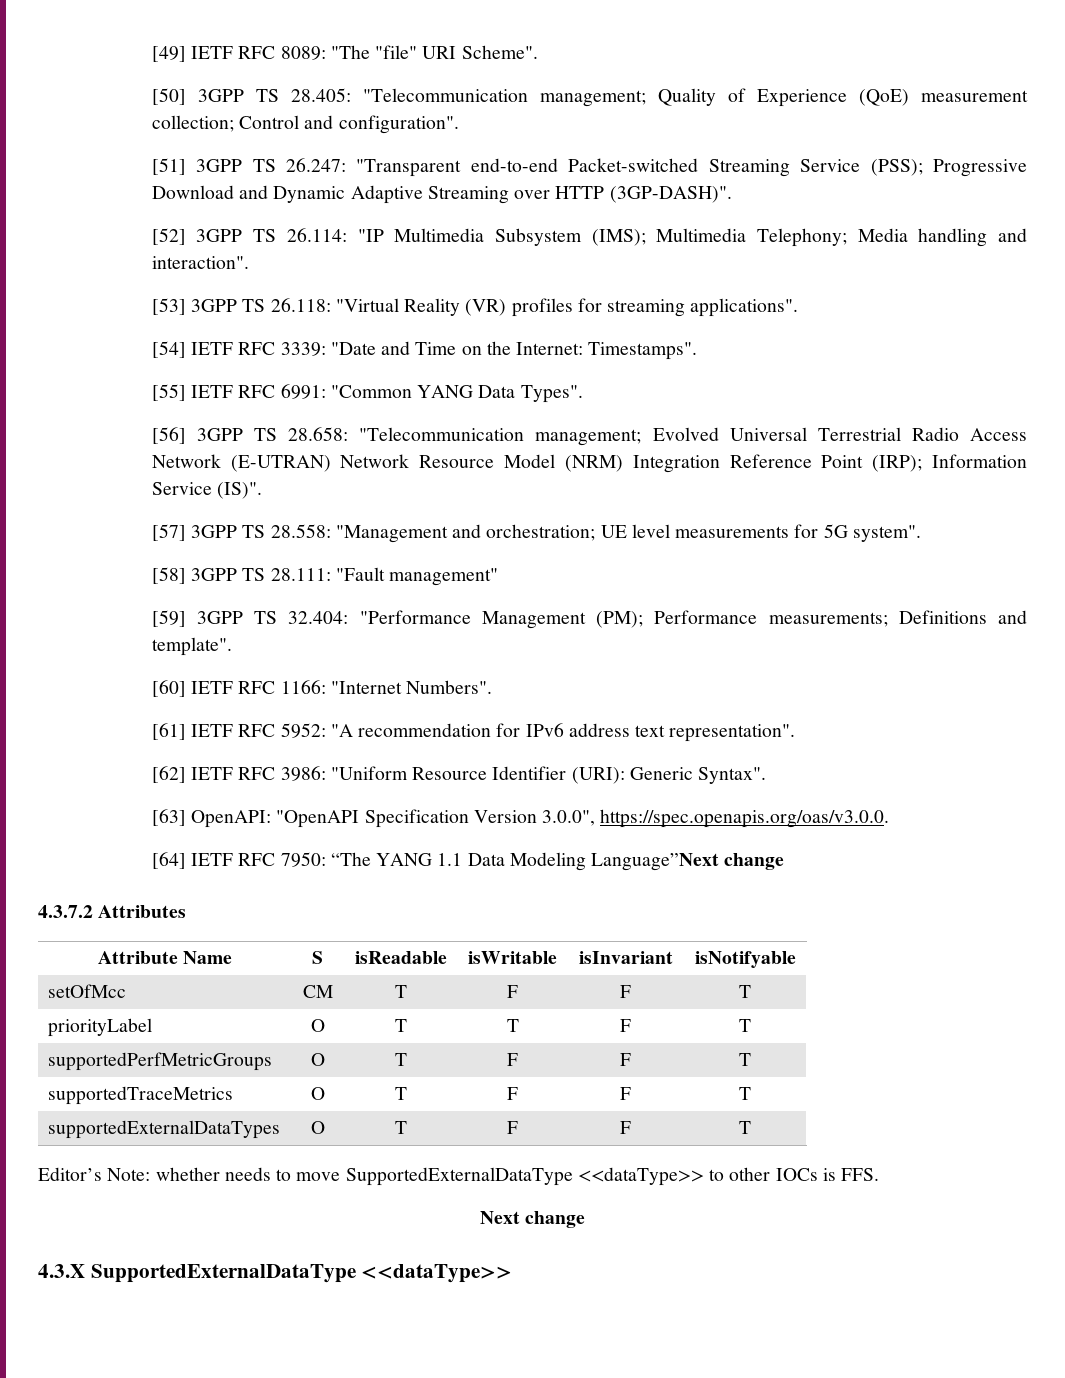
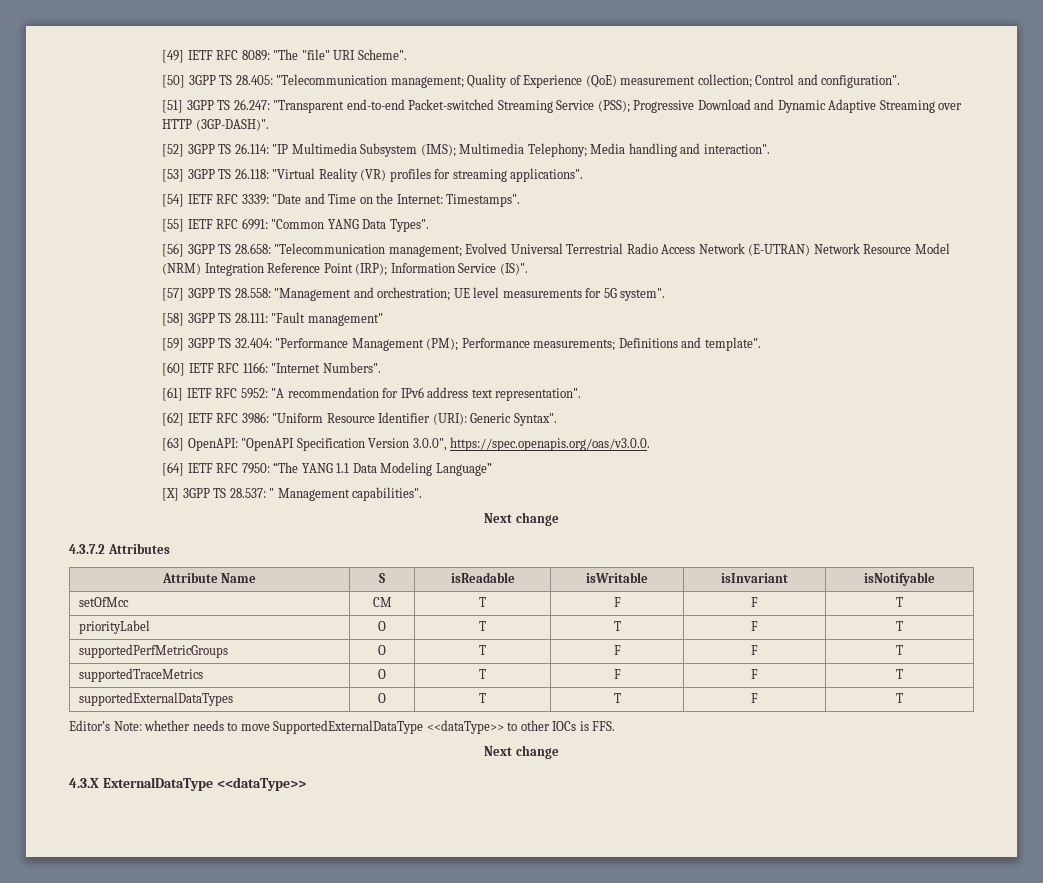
- [64] IETF RFC 7950: “The YANG 1.1 Data Modeling Language”Next change
+ [64] IETF RFC 7950: “The YANG 1.1 Data Modeling Language”
+ [X] 3GPP TS 28.537: " Management capabilities".
+ Next change
- supportedExternalDataTypes | O | T | F | F | T
+ supportedExternalDataTypes | O | T | T | F | T
- 4.3.X SupportedExternalDataType <<dataType>>
+ 4.3.X ExternalDataType <<dataType>>

